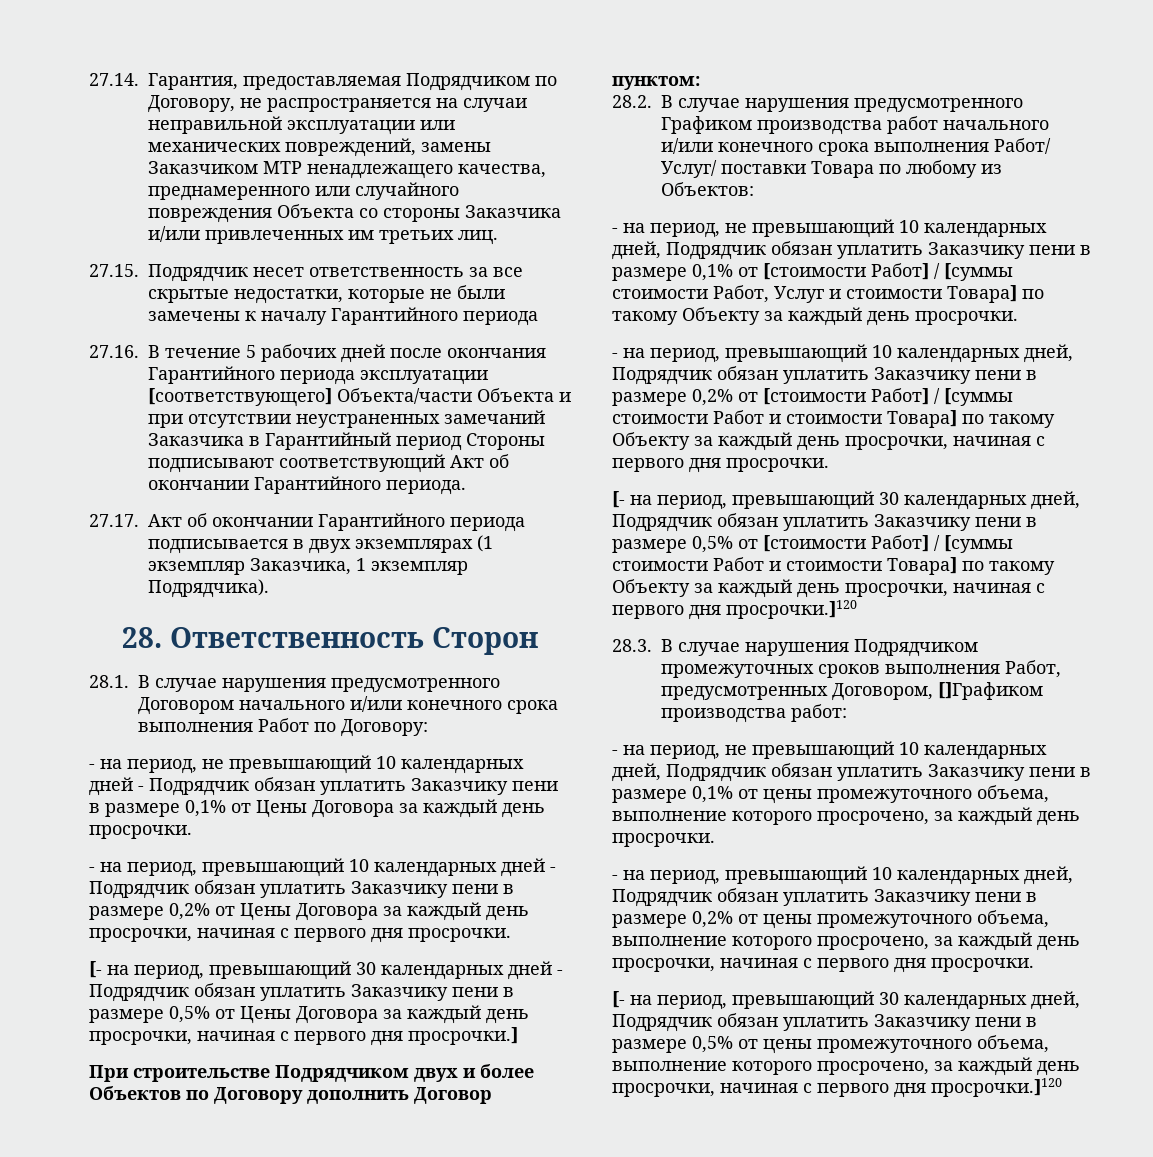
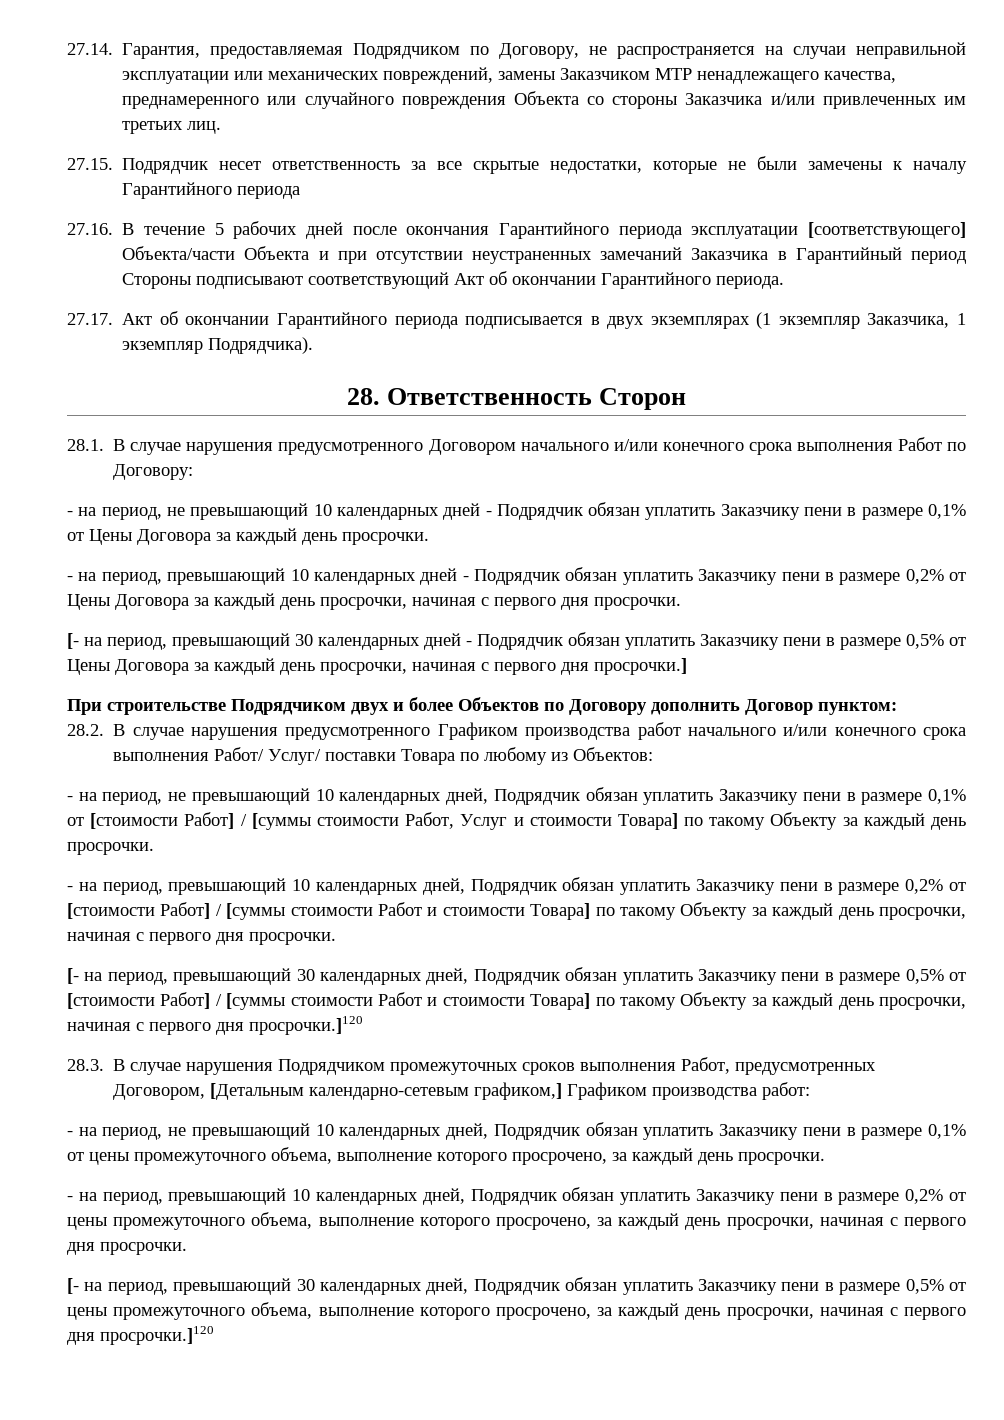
- 28.3. В случае нарушения Подрядчиком промежуточных сроков выполнения Работ, предусмотренных Договором, []Графиком производства работ:
+ 28.3. В случае нарушения Подрядчиком промежуточных сроков выполнения Работ, предусмотренных Договором, [Детальным календарно-сетевым графиком,] Графиком производства работ:

